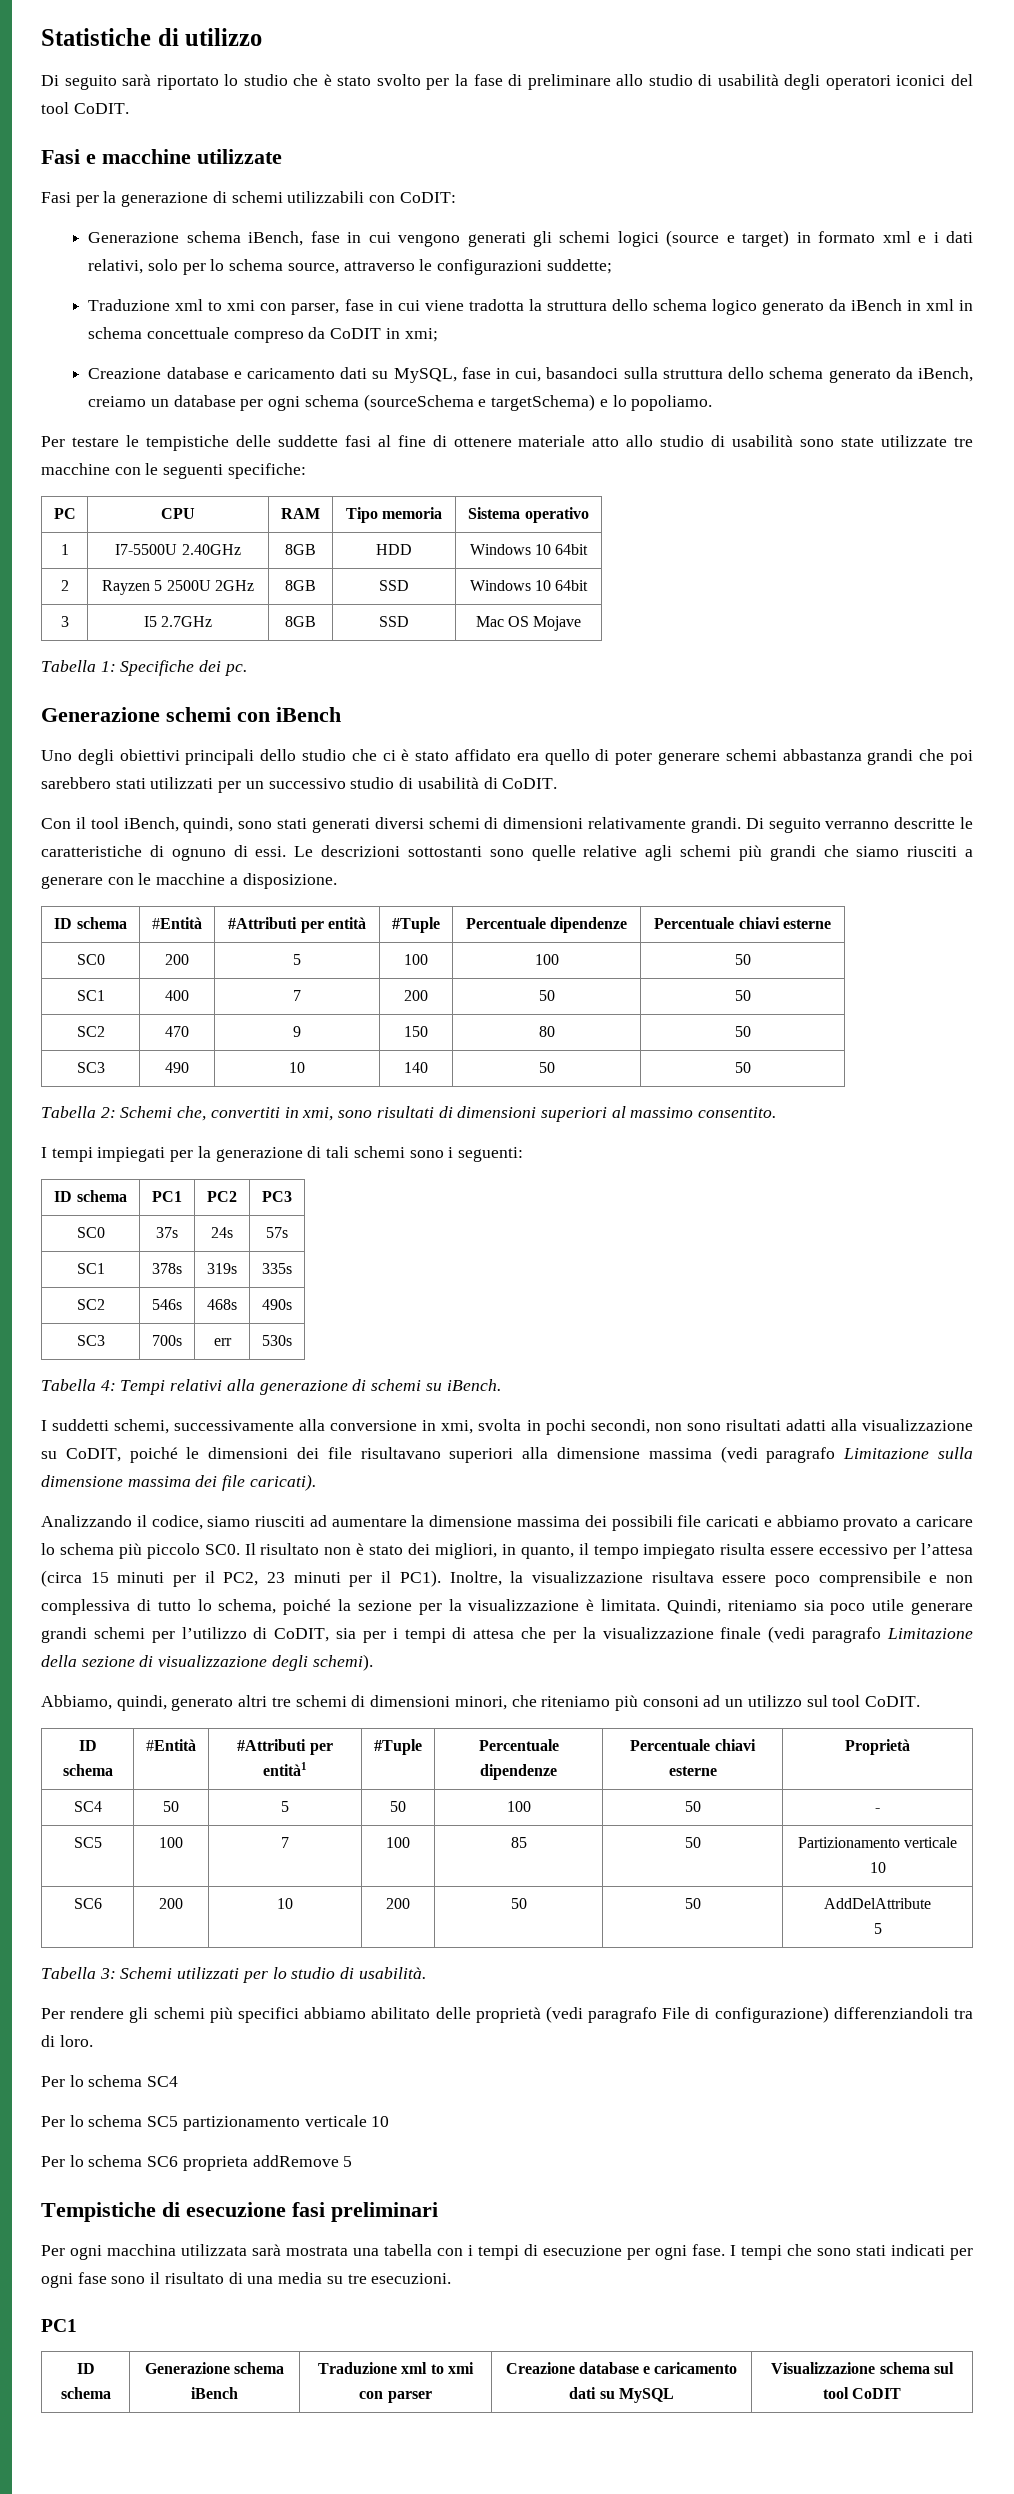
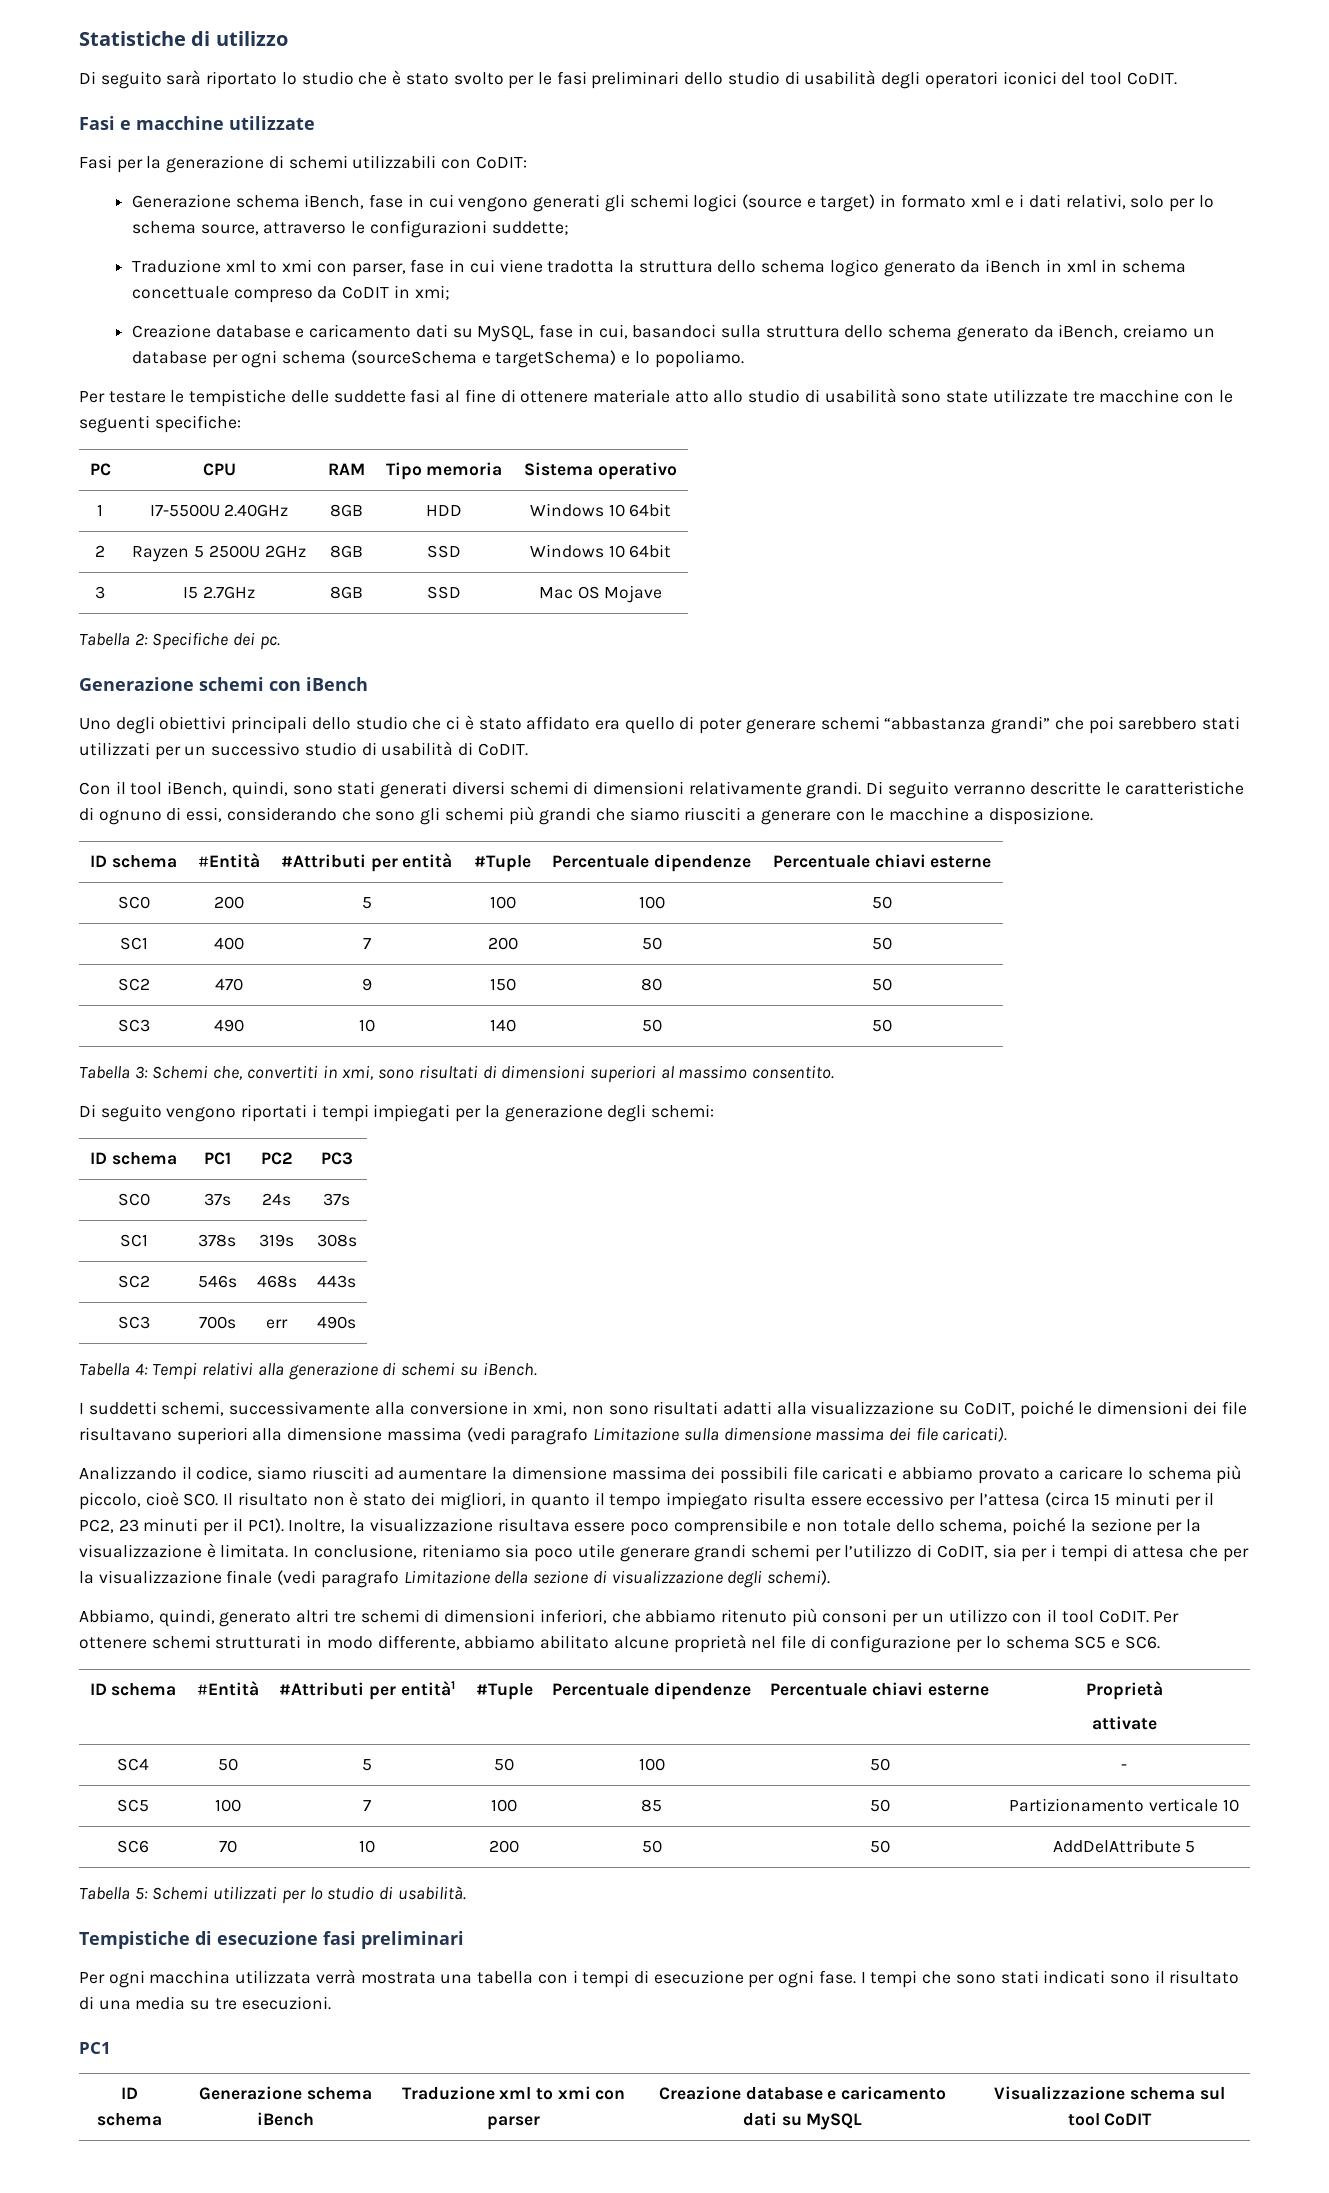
- Di seguito sarà riportato lo studio che è stato svolto per la fase di preliminare allo studio di usabilità degli operatori iconici del tool CoDIT.
+ Di seguito sarà riportato lo studio che è stato svolto per le fasi preliminari dello studio di usabilità degli operatori iconici del tool CoDIT.
- Tabella 1: Specifiche dei pc.
+ Tabella 2: Specifiche dei pc.
- Uno degli obiettivi principali dello studio che ci è stato affidato era quello di poter generare schemi abbastanza grandi che poi sarebbero stati utilizzati per un successivo studio di usabilità di CoDIT.
+ Uno degli obiettivi principali dello studio che ci è stato affidato era quello di poter generare schemi “abbastanza grandi” che poi sarebbero stati utilizzati per un successivo studio di usabilità di CoDIT.
- Di seguito verranno descritte le caratteristiche di ognuno di essi. Le descrizioni sottostanti sono quelle relative agli schemi più grandi che siamo riusciti a generare con le macchine a disposizione.
+ Di seguito verranno descritte le caratteristiche di ognuno di essi, considerando che sono gli schemi più grandi che siamo riusciti a generare con le macchine a disposizione.
- Tabella 2: Schemi che, convertiti in xmi, sono risultati di dimensioni superiori al massimo consentito.
+ Tabella 3: Schemi che, convertiti in xmi, sono risultati di dimensioni superiori al massimo consentito.
- I tempi impiegati per la generazione di tali schemi sono i seguenti:
+ Di seguito vengono riportati i tempi impiegati per la generazione degli schemi:
- SC0 | 37s | 24s | 57s
+ SC0 | 37s | 24s | 37s
- SC1 | 378s | 319s | 335s
+ SC1 | 378s | 319s | 308s
- SC2 | 546s | 468s | 490s
+ SC2 | 546s | 468s | 443s
- SC3 | 700s | err | 530s
+ SC3 | 700s | err | 490s
- I suddetti schemi, successivamente alla conversione in xmi, svolta in pochi secondi, non sono risultati adatti alla visualizzazione su CoDIT, poiché le dimensioni dei file risultavano superiori alla dimensione massima (vedi paragrafo Limitazione sulla dimensione massima dei file caricati).
+ I suddetti schemi, successivamente alla conversione in xmi, non sono risultati adatti alla visualizzazione su CoDIT, poiché le dimensioni dei file risultavano superiori alla dimensione massima (vedi paragrafo Limitazione sulla dimensione massima dei file caricati).
- Analizzando il codice, siamo riusciti ad aumentare la dimensione massima dei possibili file caricati e abbiamo provato a caricare lo schema più piccolo SC0. Il risultato non è stato dei migliori, in quanto, il tempo impiegato risulta essere eccessivo per l’attesa (circa 15 minuti per il PC2, 23 minuti per il PC1).
+ Analizzando il codice, siamo riusciti ad aumentare la dimensione massima dei possibili file caricati e abbiamo provato a caricare lo schema più piccolo, cioè SC0. Il risultato non è stato dei migliori, in quanto il tempo impiegato risulta essere eccessivo per l’attesa (circa 15 minuti per il PC2, 23 minuti per il PC1).
- Inoltre, la visualizzazione risultava essere poco comprensibile e non complessiva di tutto lo schema, poiché la sezione per la visualizzazione è limitata.
+ Inoltre, la visualizzazione risultava essere poco comprensibile e non totale dello schema, poiché la sezione per la visualizzazione è limitata.
- Quindi, riteniamo sia poco utile generare grandi schemi per l’utilizzo di CoDIT, sia per i tempi di attesa che per la visualizzazione finale (vedi paragrafo Limitazione della sezione di visualizzazione degli schemi).
+ In conclusione, riteniamo sia poco utile generare grandi schemi per l’utilizzo di CoDIT, sia per i tempi di attesa che per la visualizzazione finale (vedi paragrafo Limitazione della sezione di visualizzazione degli schemi).
- Abbiamo, quindi, generato altri tre schemi di dimensioni minori, che riteniamo più consoni ad un utilizzo sul tool CoDIT.
+ Abbiamo, quindi, generato altri tre schemi di dimensioni inferiori, che abbiamo ritenuto più consoni per un utilizzo con il tool CoDIT. Per ottenere schemi strutturati in modo differente, abbiamo abilitato alcune proprietà nel file di configurazione per lo schema SC5 e SC6.
  ID schema | #Entità | #Attributi per entità1 | #Tuple | Percentuale dipendenze | Percentuale chiavi esterne | Proprietà
+ attivate
- SC6 | 200 | 10 | 200 | 50 | 50 | AddDelAttribute
- 5
+ SC6 | 70 | 10 | 200 | 50 | 50 | AddDelAttribute 5
- Tabella 3: Schemi utilizzati per lo studio di usabilità.
+ Tabella 5: Schemi utilizzati per lo studio di usabilità.
- Per rendere gli schemi più specifici abbiamo abilitato delle proprietà (vedi paragrafo File di configurazione) differenziandoli tra di loro.
- Per lo schema SC4
- Per lo schema SC5 partizionamento verticale 10
- Per lo schema SC6 proprieta addRemove 5
- Per ogni macchina utilizzata sarà mostrata una tabella con i tempi di esecuzione per ogni fase.
+ Per ogni macchina utilizzata verrà mostrata una tabella con i tempi di esecuzione per ogni fase.
- I tempi che sono stati indicati per ogni fase sono il risultato di una media su tre esecuzioni.
+ I tempi che sono stati indicati sono il risultato di una media su tre esecuzioni.

